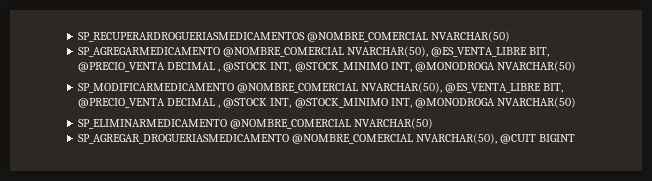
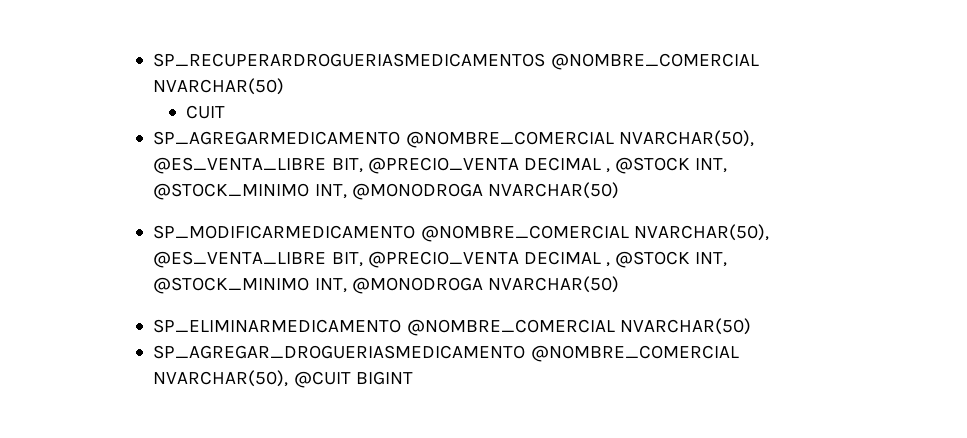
+ CUIT

